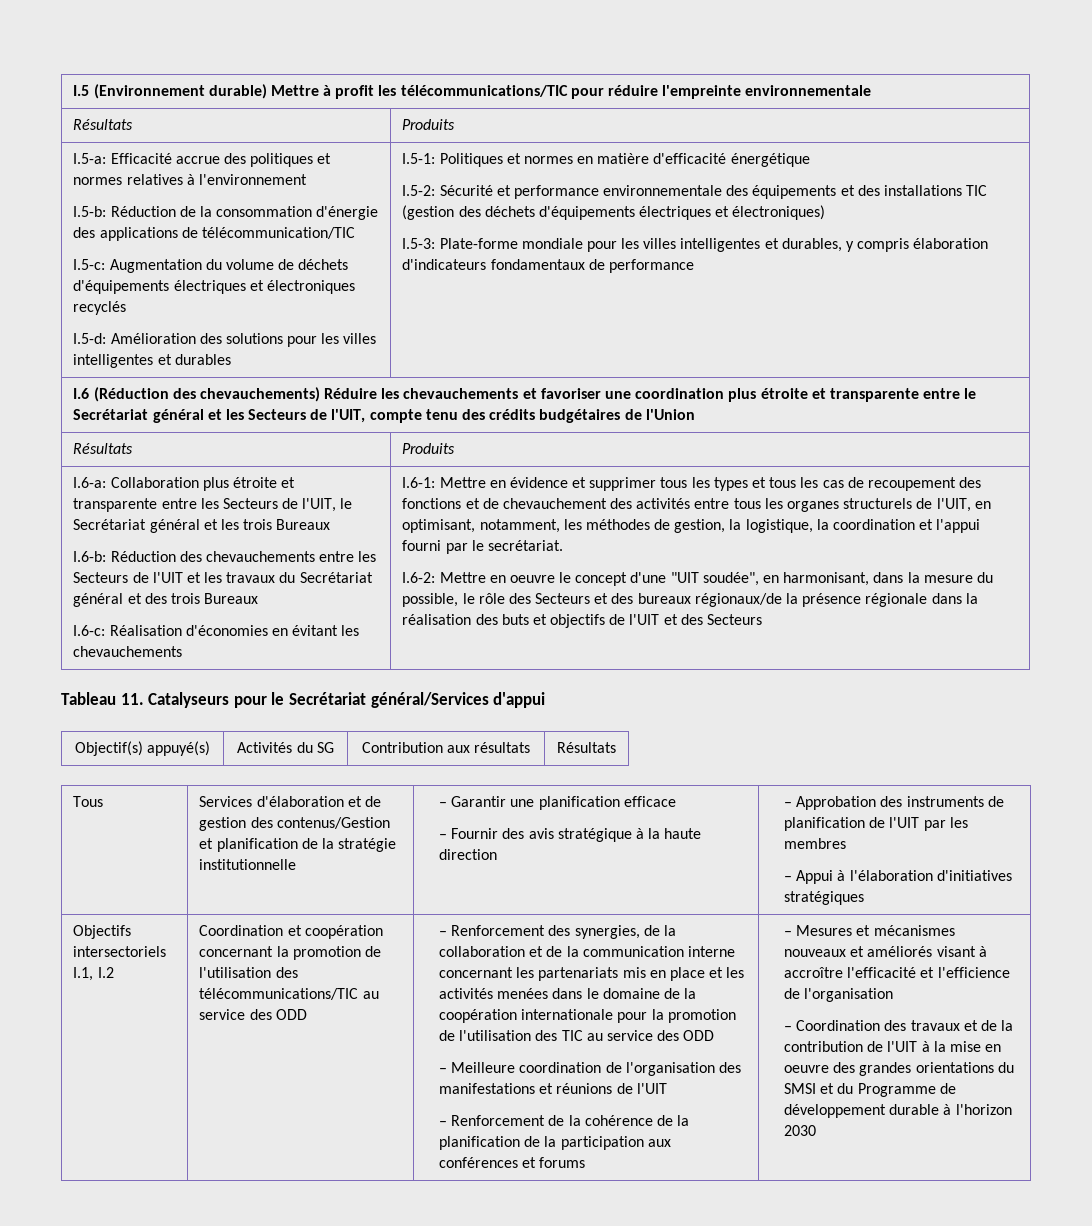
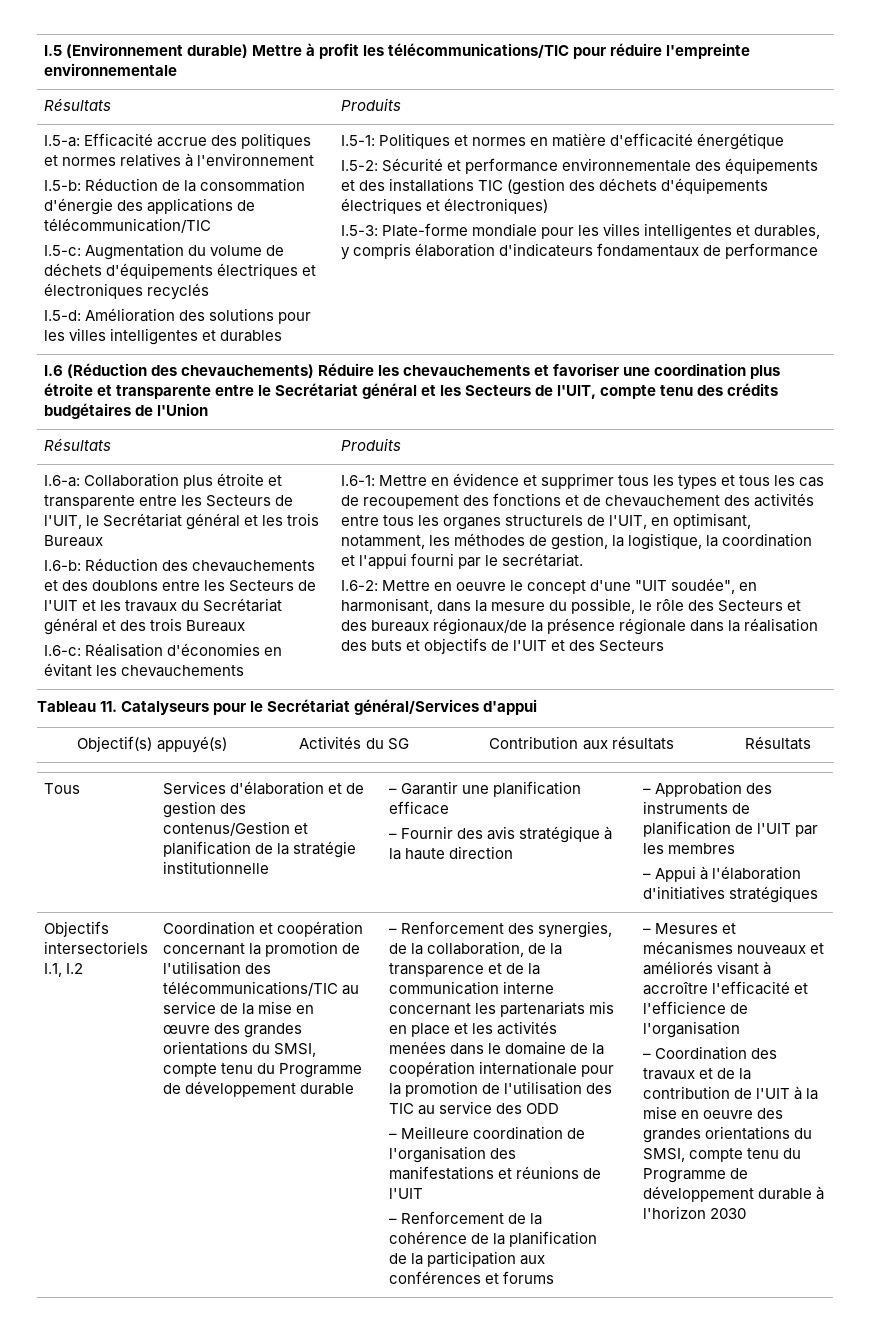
- I.6-b: Réduction des chevauchements entre les Secteurs de l'UIT et les travaux du Secrétariat général et des trois Bureaux
+ I.6-b: Réduction des chevauchements et des doublons entre les Secteurs de l'UIT et les travaux du Secrétariat général et des trois Bureaux
- Coordination et coopération concernant la promotion de l'utilisation des télécommunications/TIC au service des ODD
+ Coordination et coopération concernant la promotion de l'utilisation des télécommunications/TIC au service de la mise en œuvre des grandes orientations du SMSI, compte tenu du Programme de développement durable
- – Renforcement des synergies, de la collaboration et de la communication interne concernant les partenariats mis en place et les activités menées dans le domaine de la coopération internationale pour la promotion de l'utilisation des TIC au service des ODD
+ – Renforcement des synergies, de la collaboration, de la transparence et de la communication interne concernant les partenariats mis en place et les activités menées dans le domaine de la coopération internationale pour la promotion de l'utilisation des TIC au service des ODD
- – Coordination des travaux et de la contribution de l'UIT à la mise en oeuvre des grandes orientations du SMSI et du Programme de développement durable à l'horizon 2030
+ – Coordination des travaux et de la contribution de l'UIT à la mise en oeuvre des grandes orientations du SMSI, compte tenu du Programme de développement durable à l'horizon 2030

